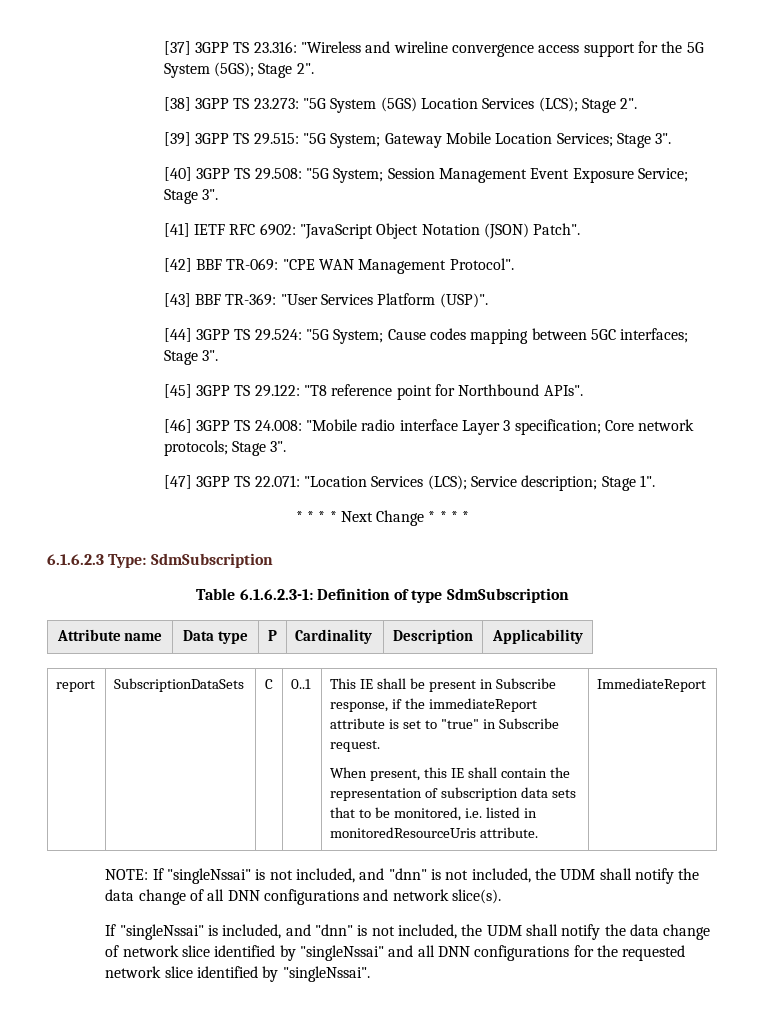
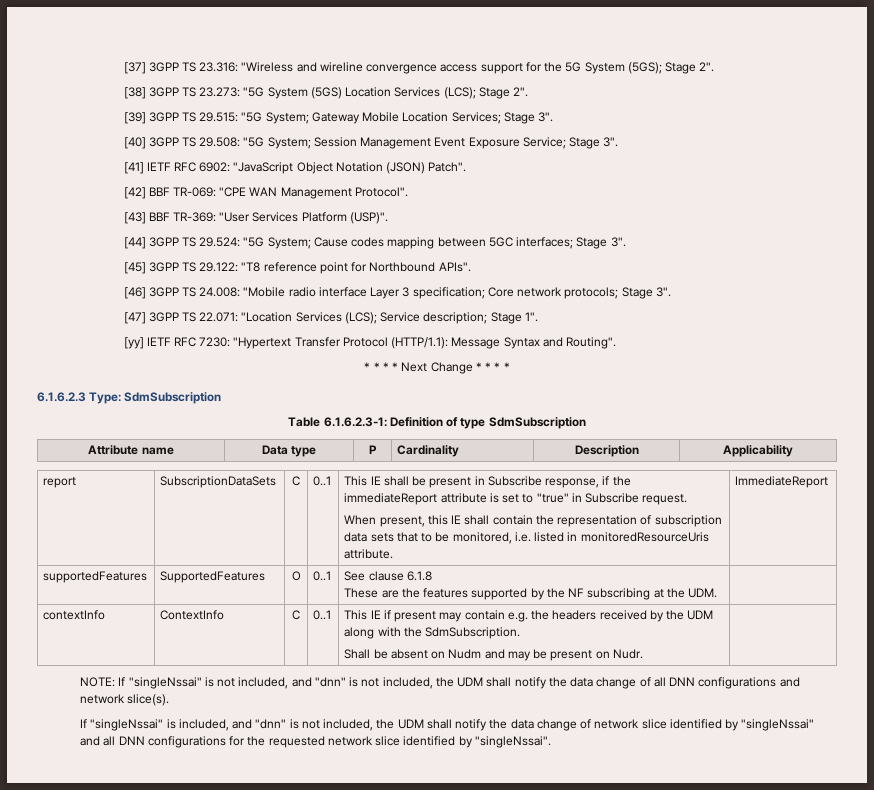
+ [yy] IETF RFC 7230: "Hypertext Transfer Protocol (HTTP/1.1): Message Syntax and Routing".
+ supportedFeatures | SupportedFeatures | O | 0..1 | See clause 6.1.8
+ These are the features supported by the NF subscribing at the UDM. |
+ contextInfo | ContextInfo | C | 0..1 | This IE if present may contain e.g. the headers received by the UDM along with the SdmSubscription.
+ Shall be absent on Nudm and may be present on Nudr. |

